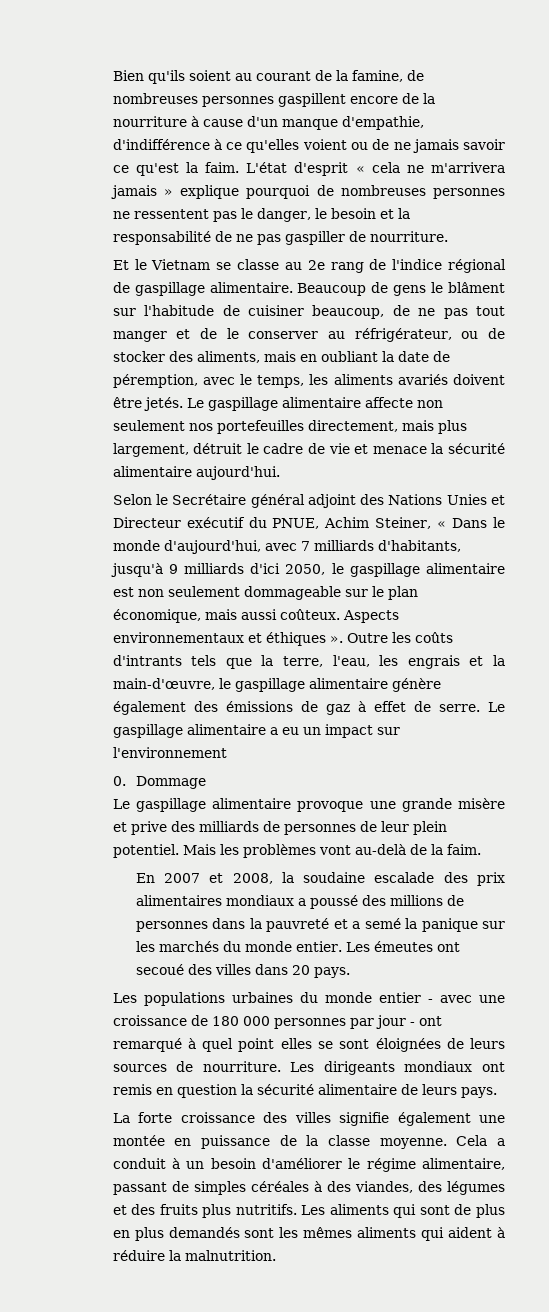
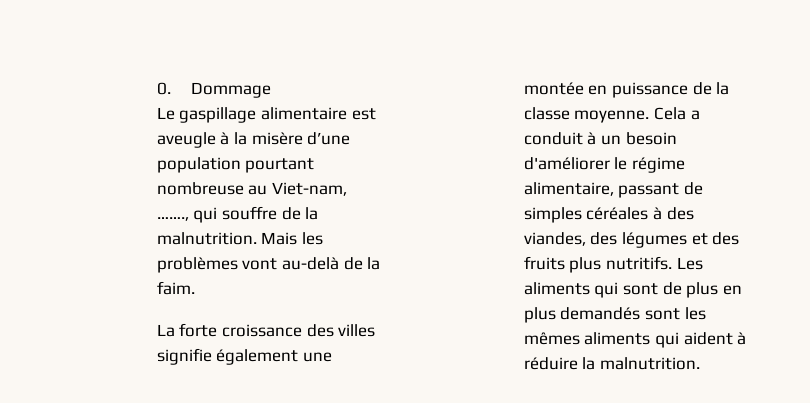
- Bien qu'ils soient au courant de la famine, de nombreuses personnes gaspillent encore de la nourriture à cause d'un manque d'empathie, d'indifférence à ce qu'elles voient ou de ne jamais savoir ce qu'est la faim. L'état d'esprit « cela ne m'arrivera jamais » explique pourquoi de nombreuses personnes ne ressentent pas le danger, le besoin et la responsabilité de ne pas gaspiller de nourriture.
- Et le Vietnam se classe au 2e rang de l'indice régional de gaspillage alimentaire. Beaucoup de gens le blâment sur l'habitude de cuisiner beaucoup, de ne pas tout manger et de le conserver au réfrigérateur, ou de stocker des aliments, mais en oubliant la date de péremption, avec le temps, les aliments avariés doivent être jetés. Le gaspillage alimentaire affecte non seulement nos portefeuilles directement, mais plus largement, détruit le cadre de vie et menace la sécurité alimentaire aujourd'hui.
- Selon le Secrétaire général adjoint des Nations Unies et Directeur exécutif du PNUE, Achim Steiner, « Dans le monde d'aujourd'hui, avec 7 milliards d'habitants, jusqu'à 9 milliards d'ici 2050, le gaspillage alimentaire est non seulement dommageable sur le plan économique, mais aussi coûteux. Aspects environnementaux et éthiques ». Outre les coûts d'intrants tels que la terre, l'eau, les engrais et la main-d'œuvre, le gaspillage alimentaire génère également des émissions de gaz à effet de serre. Le gaspillage alimentaire a eu un impact sur l'environnement
- Le gaspillage alimentaire provoque une grande misère et prive des milliards de personnes de leur plein potentiel.
+ Le gaspillage alimentaire est aveugle à la misère d’une population pourtant nombreuse au Viet-nam, ……., qui souffre de la malnutrition.
- En 2007 et 2008, la soudaine escalade des prix alimentaires mondiaux a poussé des millions de personnes dans la pauvreté et a semé la panique sur les marchés du monde entier. Les émeutes ont secoué des villes dans 20 pays.
- Les populations urbaines du monde entier - avec une croissance de 180 000 personnes par jour - ont remarqué à quel point elles se sont éloignées de leurs sources de nourriture. Les dirigeants mondiaux ont remis en question la sécurité alimentaire de leurs pays.

